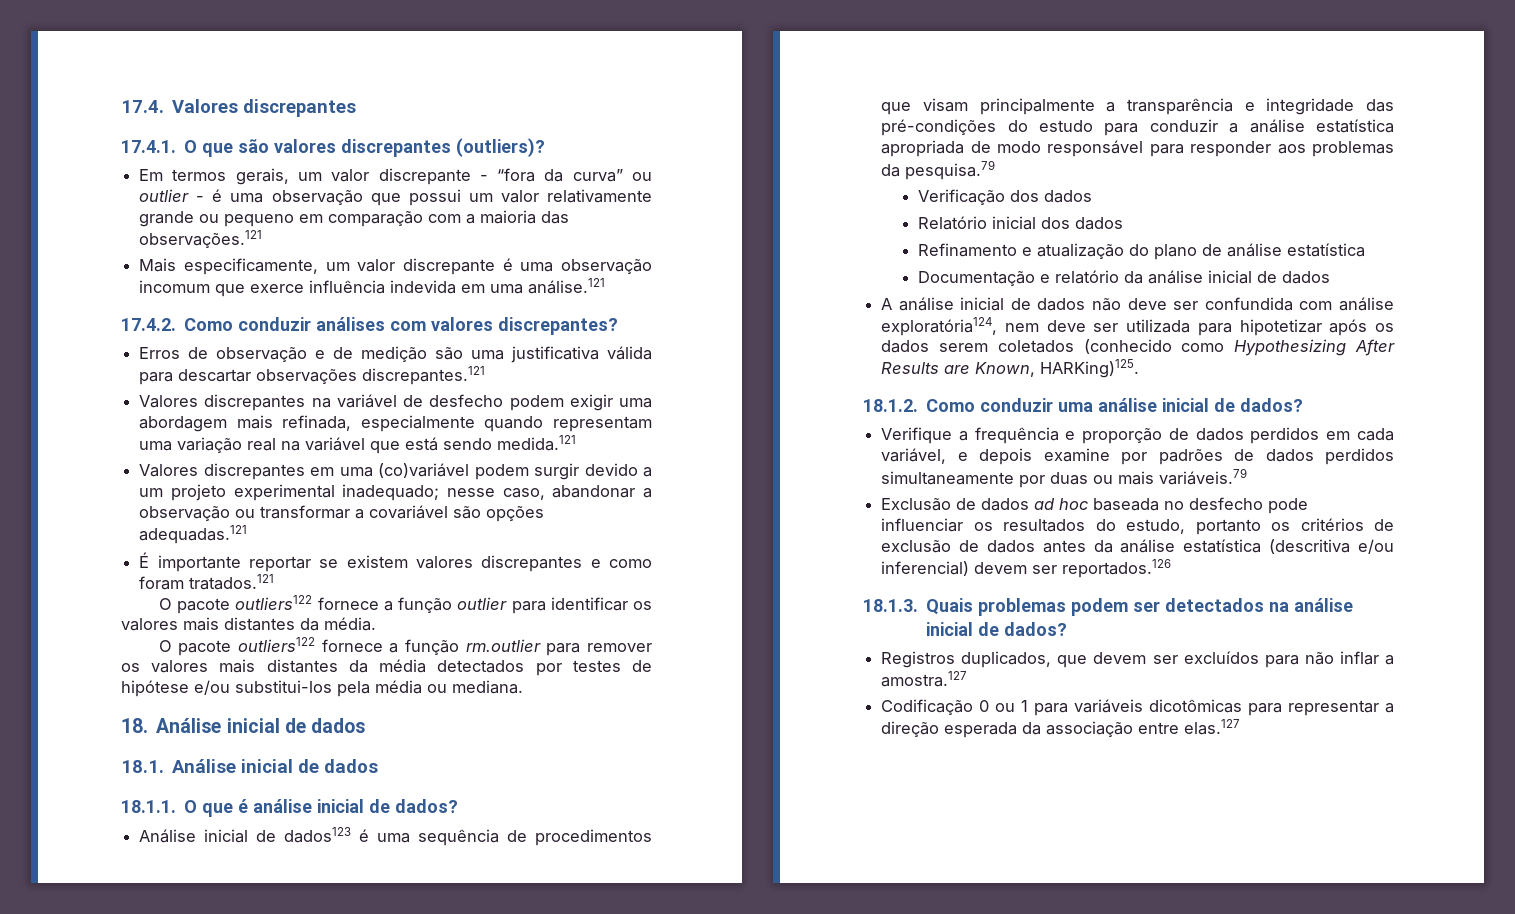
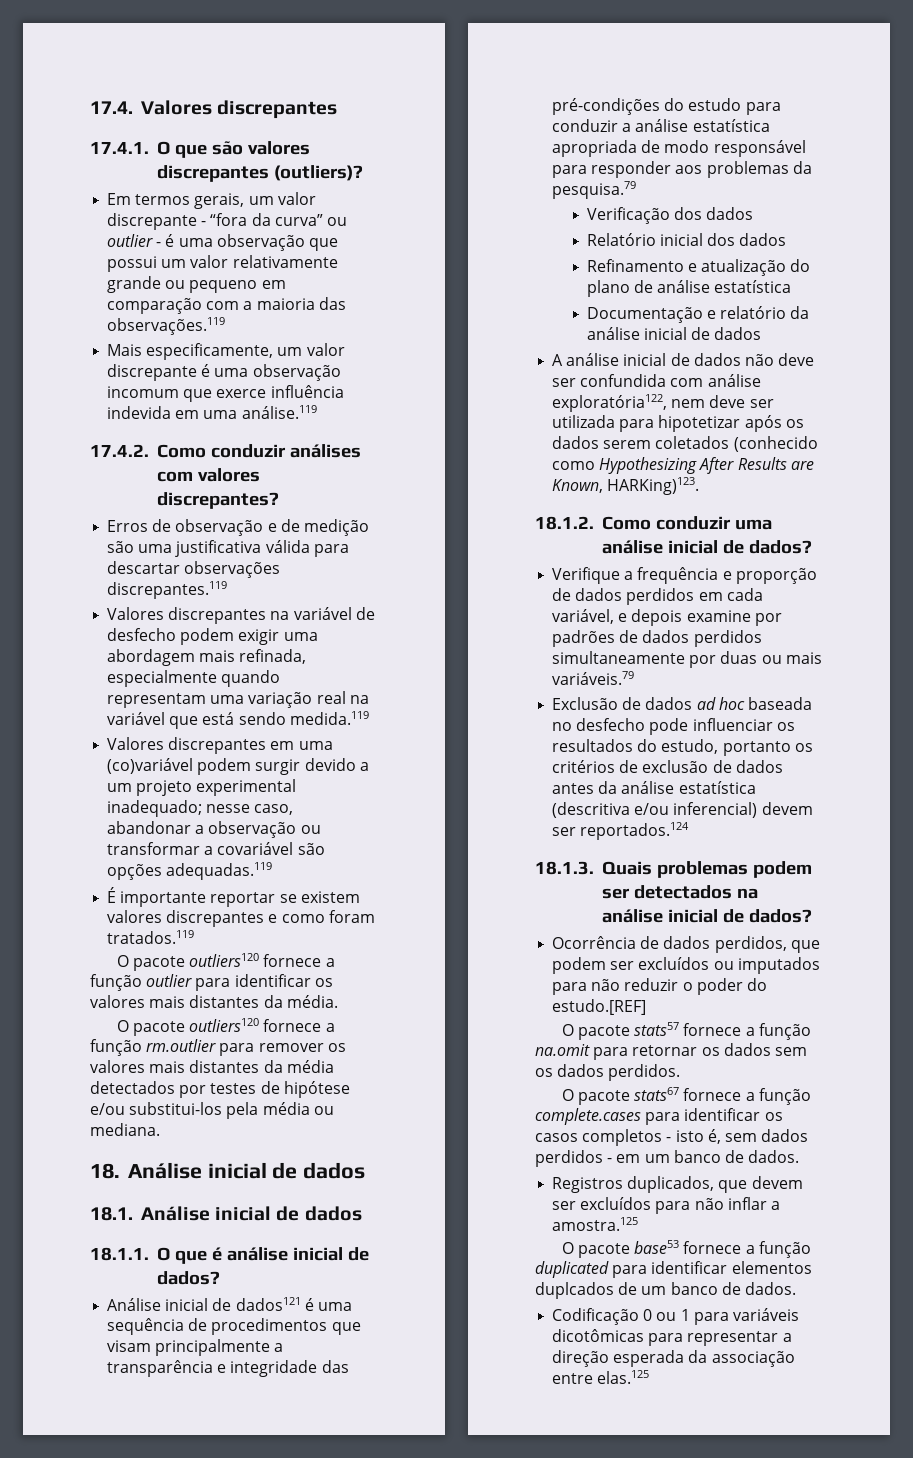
- Em termos gerais, um valor discrepante - “fora da curva” ou outlier - é uma observação que possui um valor relativamente grande ou pequeno em comparação com a maioria das observações.121
+ Em termos gerais, um valor discrepante - “fora da curva” ou outlier - é uma observação que possui um valor relativamente grande ou pequeno em comparação com a maioria das observações.119
- Mais especificamente, um valor discrepante é uma observação incomum que exerce influência indevida em uma análise.121
+ Mais especificamente, um valor discrepante é uma observação incomum que exerce influência indevida em uma análise.119
- Erros de observação e de medição são uma justificativa válida para descartar observações discrepantes.121
+ Erros de observação e de medição são uma justificativa válida para descartar observações discrepantes.119
- Valores discrepantes na variável de desfecho podem exigir uma abordagem mais refinada, especialmente quando representam uma variação real na variável que está sendo medida.121
+ Valores discrepantes na variável de desfecho podem exigir uma abordagem mais refinada, especialmente quando representam uma variação real na variável que está sendo medida.119
- Valores discrepantes em uma (co)variável podem surgir devido a um projeto experimental inadequado; nesse caso, abandonar a observação ou transformar a covariável são opções adequadas.121
+ Valores discrepantes em uma (co)variável podem surgir devido a um projeto experimental inadequado; nesse caso, abandonar a observação ou transformar a covariável são opções adequadas.119
- É importante reportar se existem valores discrepantes e como foram tratados.121
- O pacote outliers122 fornece a função outlier para identificar os valores mais distantes da média.
+ É importante reportar se existem valores discrepantes e como foram tratados.119
+ O pacote outliers120 fornece a função outlier para identificar os valores mais distantes da média.
- O pacote outliers122 fornece a função rm.outlier para remover os valores mais distantes da média detectados por testes de hipótese e/ou substitui-los pela média ou mediana.
+ O pacote outliers120 fornece a função rm.outlier para remover os valores mais distantes da média detectados por testes de hipótese e/ou substitui-los pela média ou mediana.
- Análise inicial de dados123 é uma sequência de procedimentos que visam principalmente a transparência e integridade das pré-condições do estudo para conduzir a análise estatística apropriada de modo responsável para responder aos problemas da pesquisa.79
+ Análise inicial de dados121 é uma sequência de procedimentos que visam principalmente a transparência e integridade das pré-condições do estudo para conduzir a análise estatística apropriada de modo responsável para responder aos problemas da pesquisa.79
- A análise inicial de dados não deve ser confundida com análise exploratória124, nem deve ser utilizada para hipotetizar após os dados serem coletados (conhecido como Hypothesizing After Results are Known, HARKing)125.
+ A análise inicial de dados não deve ser confundida com análise exploratória122, nem deve ser utilizada para hipotetizar após os dados serem coletados (conhecido como Hypothesizing After Results are Known, HARKing)123.
- Exclusão de dados ad hoc baseada no desfecho pode influenciar os resultados do estudo, portanto os critérios de exclusão de dados antes da análise estatística (descritiva e/ou inferencial) devem ser reportados.126
+ Exclusão de dados ad hoc baseada no desfecho pode influenciar os resultados do estudo, portanto os critérios de exclusão de dados antes da análise estatística (descritiva e/ou inferencial) devem ser reportados.124
+ Ocorrência de dados perdidos, que podem ser excluídos ou imputados para não reduzir o poder do estudo.[REF]
+ O pacote stats57 fornece a função na.omit para retornar os dados sem os dados perdidos.
+ O pacote stats67 fornece a função complete.cases para identificar os casos completos - isto é, sem dados perdidos - em um banco de dados.
- Registros duplicados, que devem ser excluídos para não inflar a amostra.127
+ Registros duplicados, que devem ser excluídos para não inflar a amostra.125
+ O pacote base53 fornece a função duplicated para identificar elementos duplcados de um banco de dados.
- Codificação 0 ou 1 para variáveis dicotômicas para representar a direção esperada da associação entre elas.127
+ Codificação 0 ou 1 para variáveis dicotômicas para representar a direção esperada da associação entre elas.125

